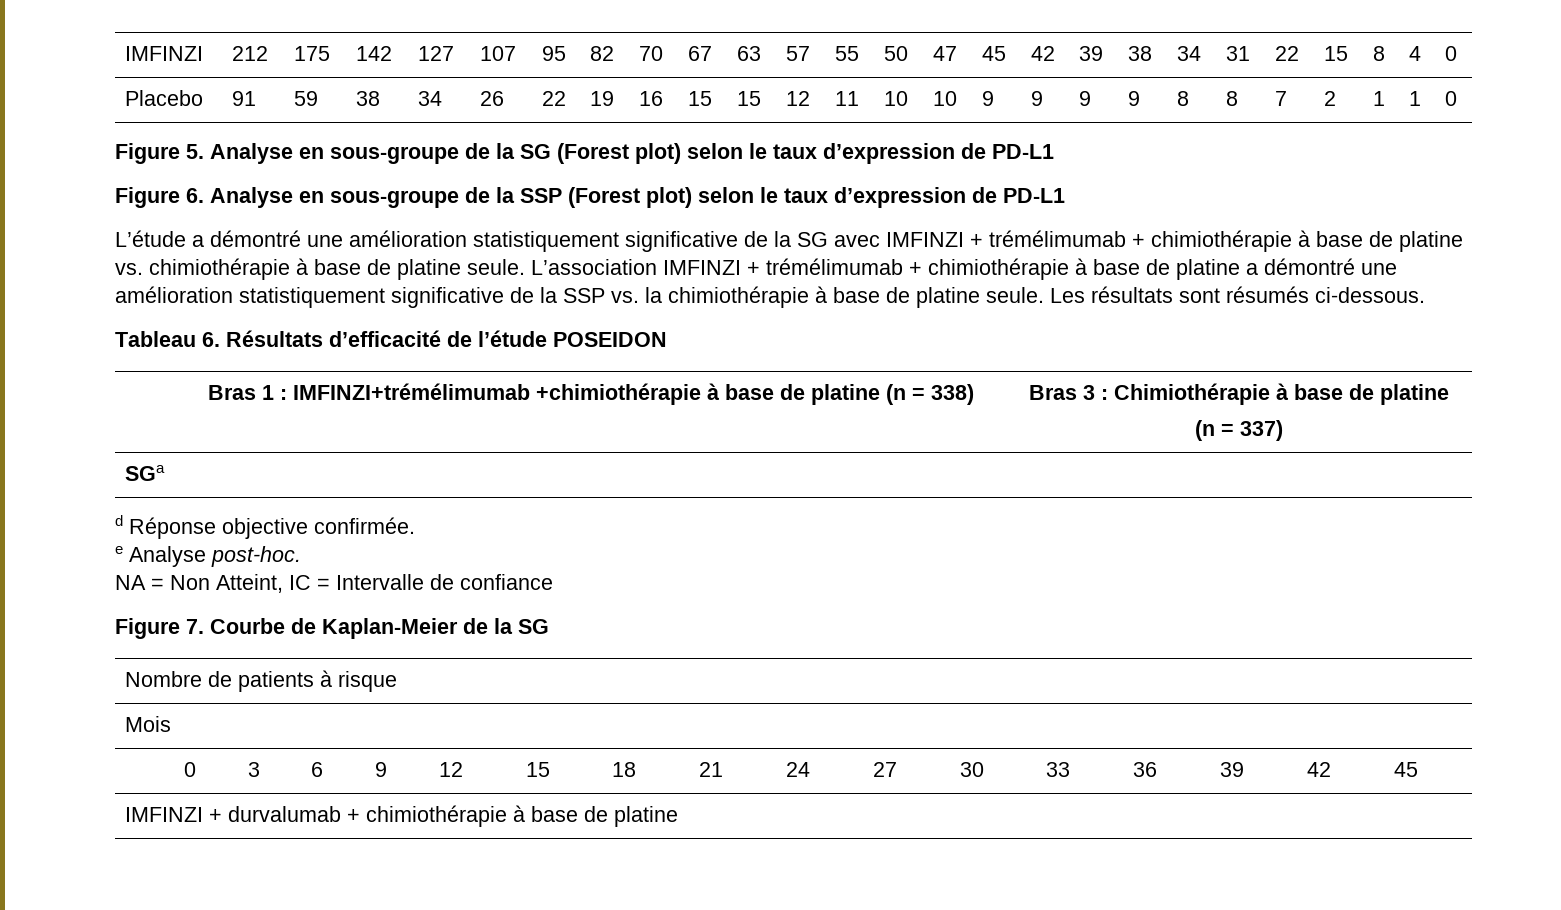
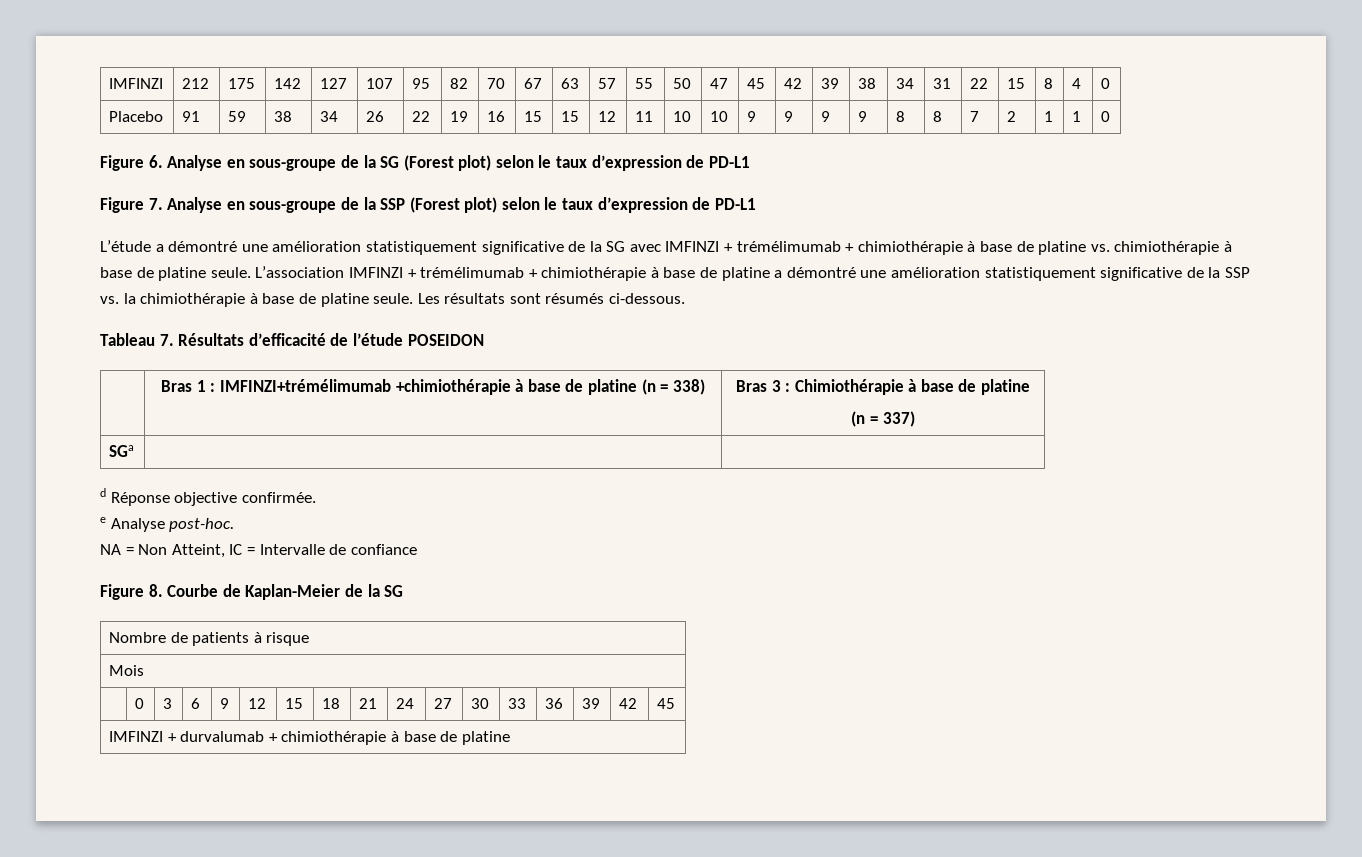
- Figure 5. Analyse en sous-groupe de la SG (Forest plot) selon le taux d’expression de PD-L1
+ Figure 6. Analyse en sous-groupe de la SG (Forest plot) selon le taux d’expression de PD-L1
- Figure 6. Analyse en sous-groupe de la SSP (Forest plot) selon le taux d’expression de PD-L1
+ Figure 7. Analyse en sous-groupe de la SSP (Forest plot) selon le taux d’expression de PD-L1
- Tableau 6. Résultats d’efficacité de l’étude POSEIDON
+ Tableau 7. Résultats d’efficacité de l’étude POSEIDON
- Figure 7. Courbe de Kaplan-Meier de la SG
+ Figure 8. Courbe de Kaplan-Meier de la SG

